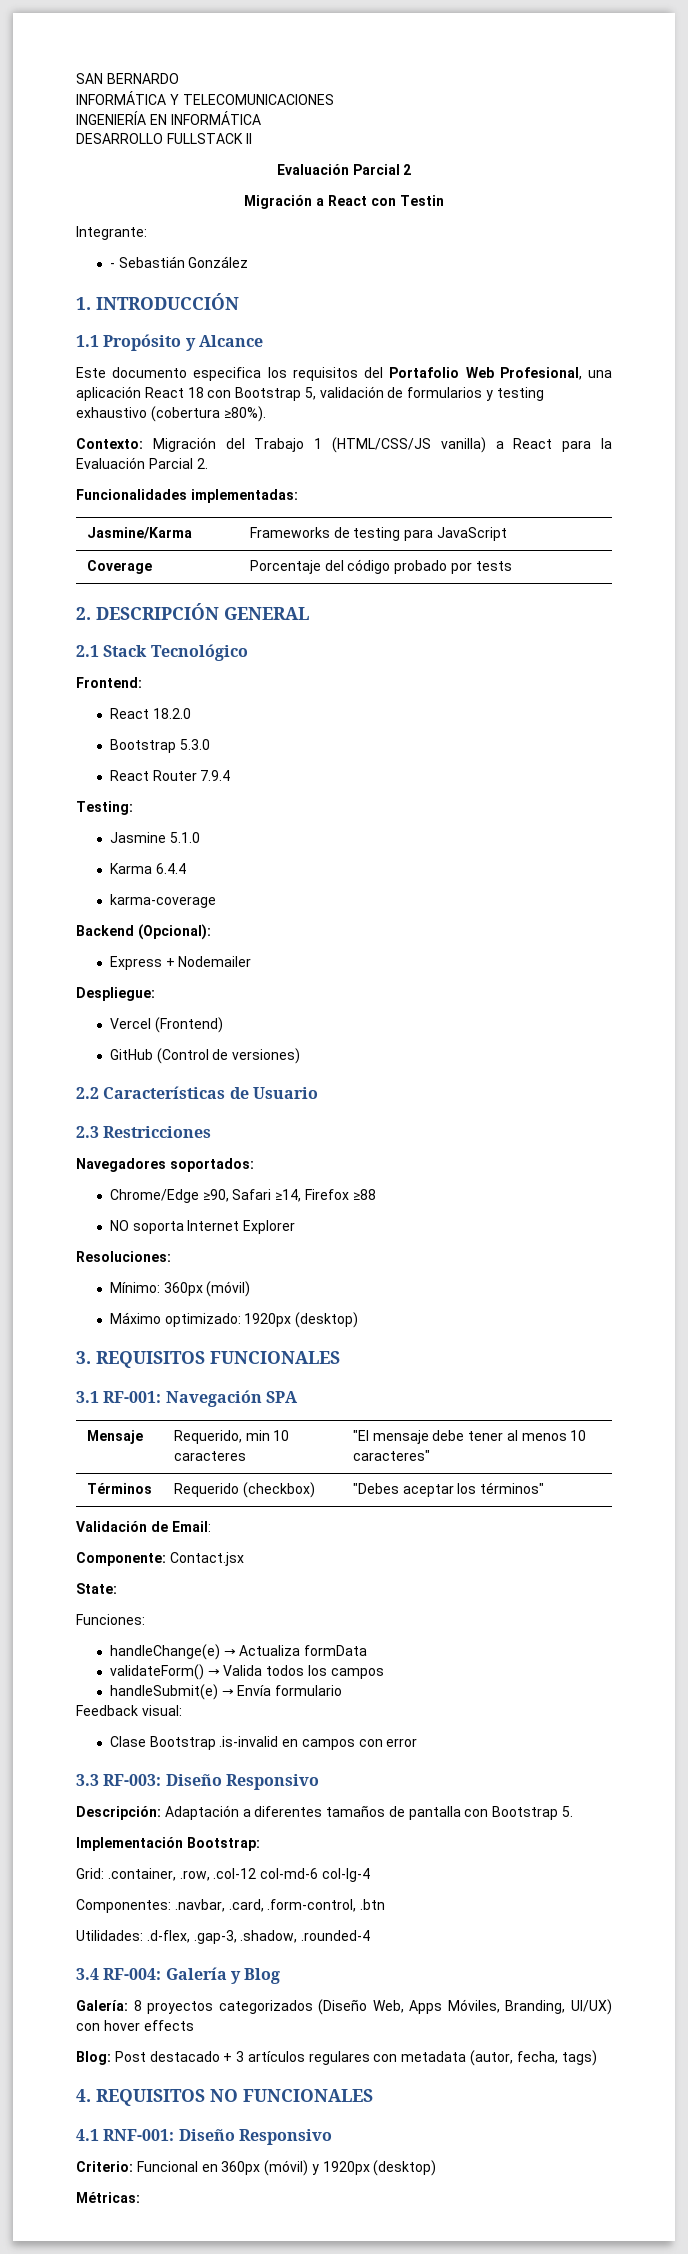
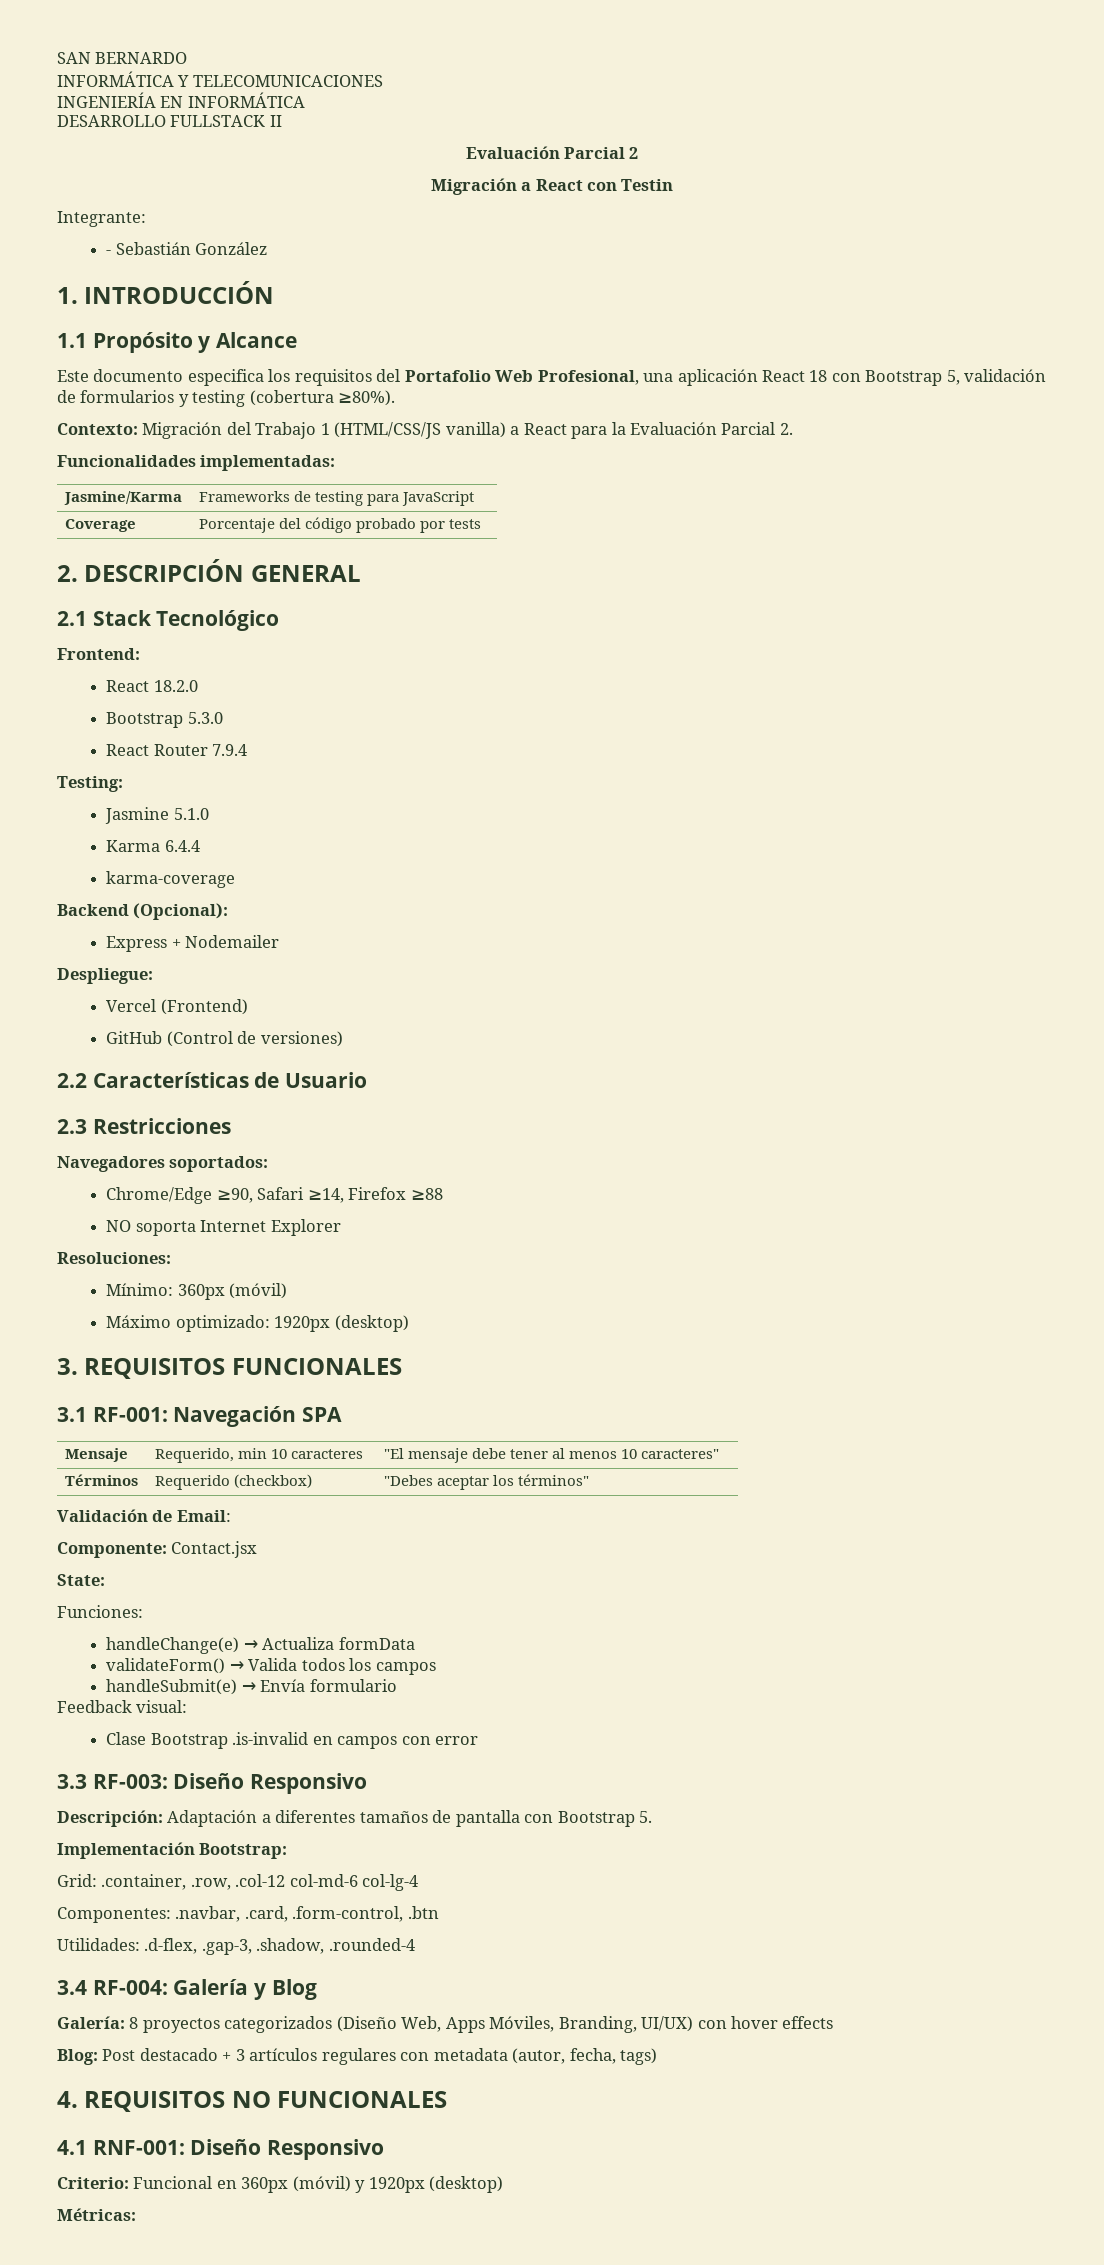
- Este documento especifica los requisitos del Portafolio Web Profesional, una aplicación React 18 con Bootstrap 5, validación de formularios y testing exhaustivo (cobertura ≥80%).
+ Este documento especifica los requisitos del Portafolio Web Profesional, una aplicación React 18 con Bootstrap 5, validación de formularios y testing (cobertura ≥80%).

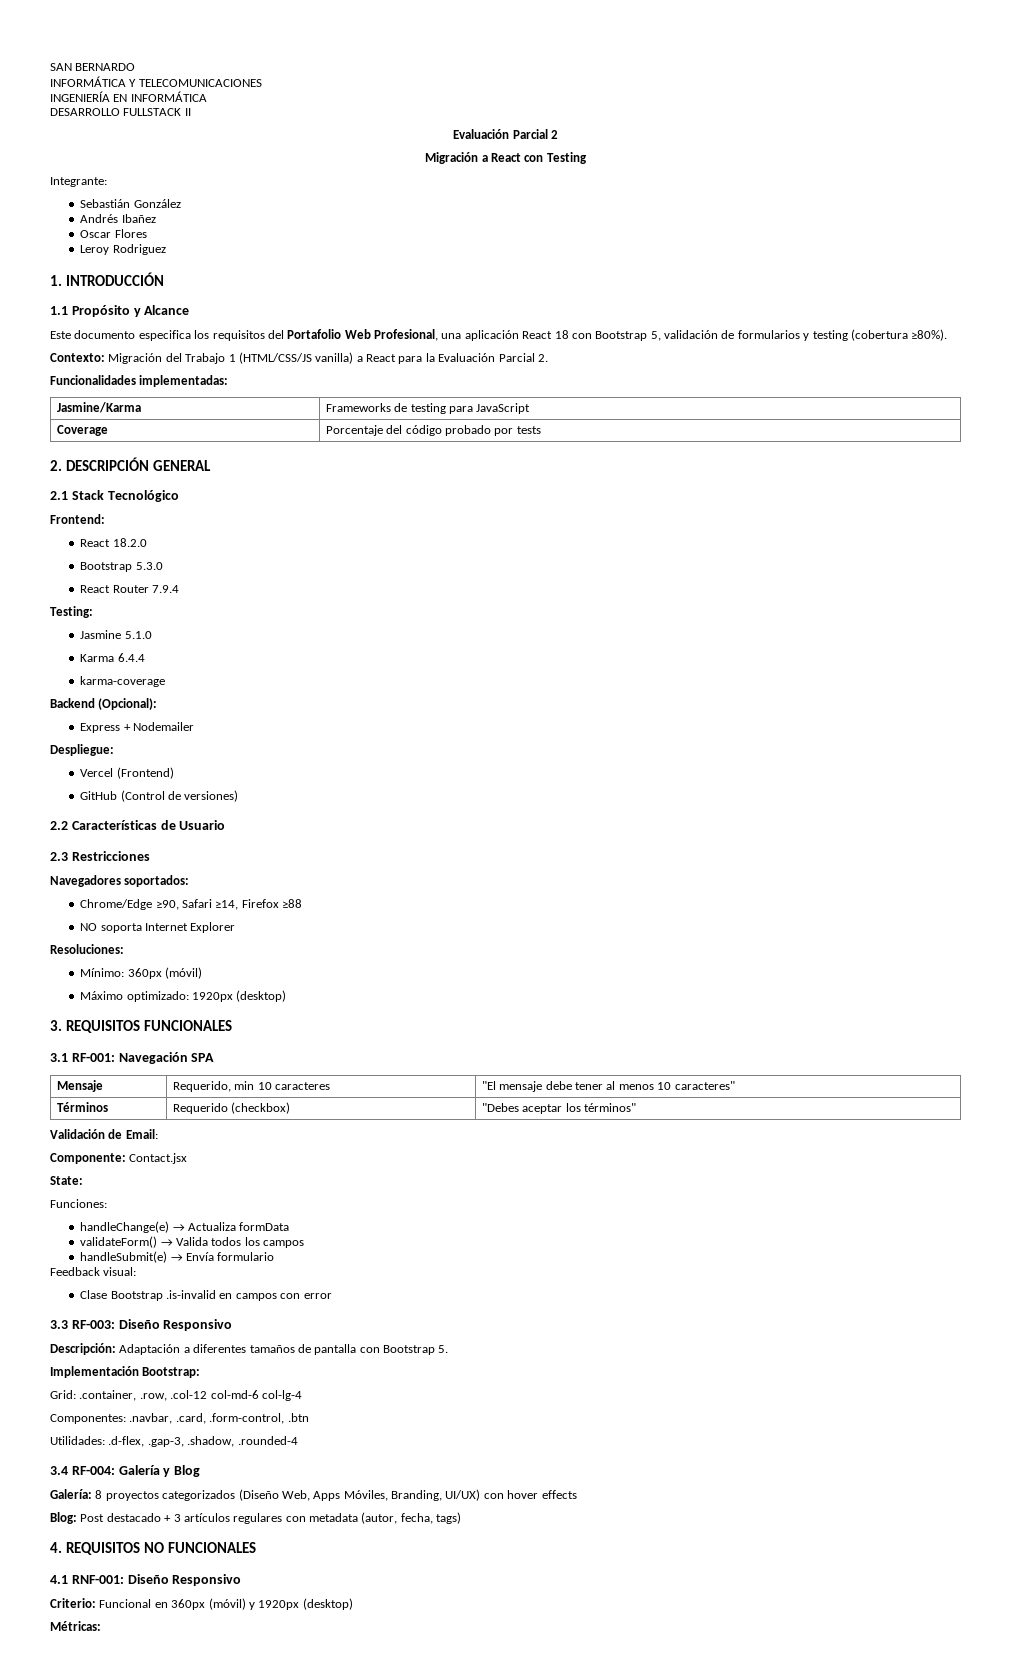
- Migración a React con Testin
+ Migración a React con Testing
- - Sebastián González
+ Sebastián González
+ Andrés Ibañez
+ Oscar Flores
+ Leroy Rodriguez

